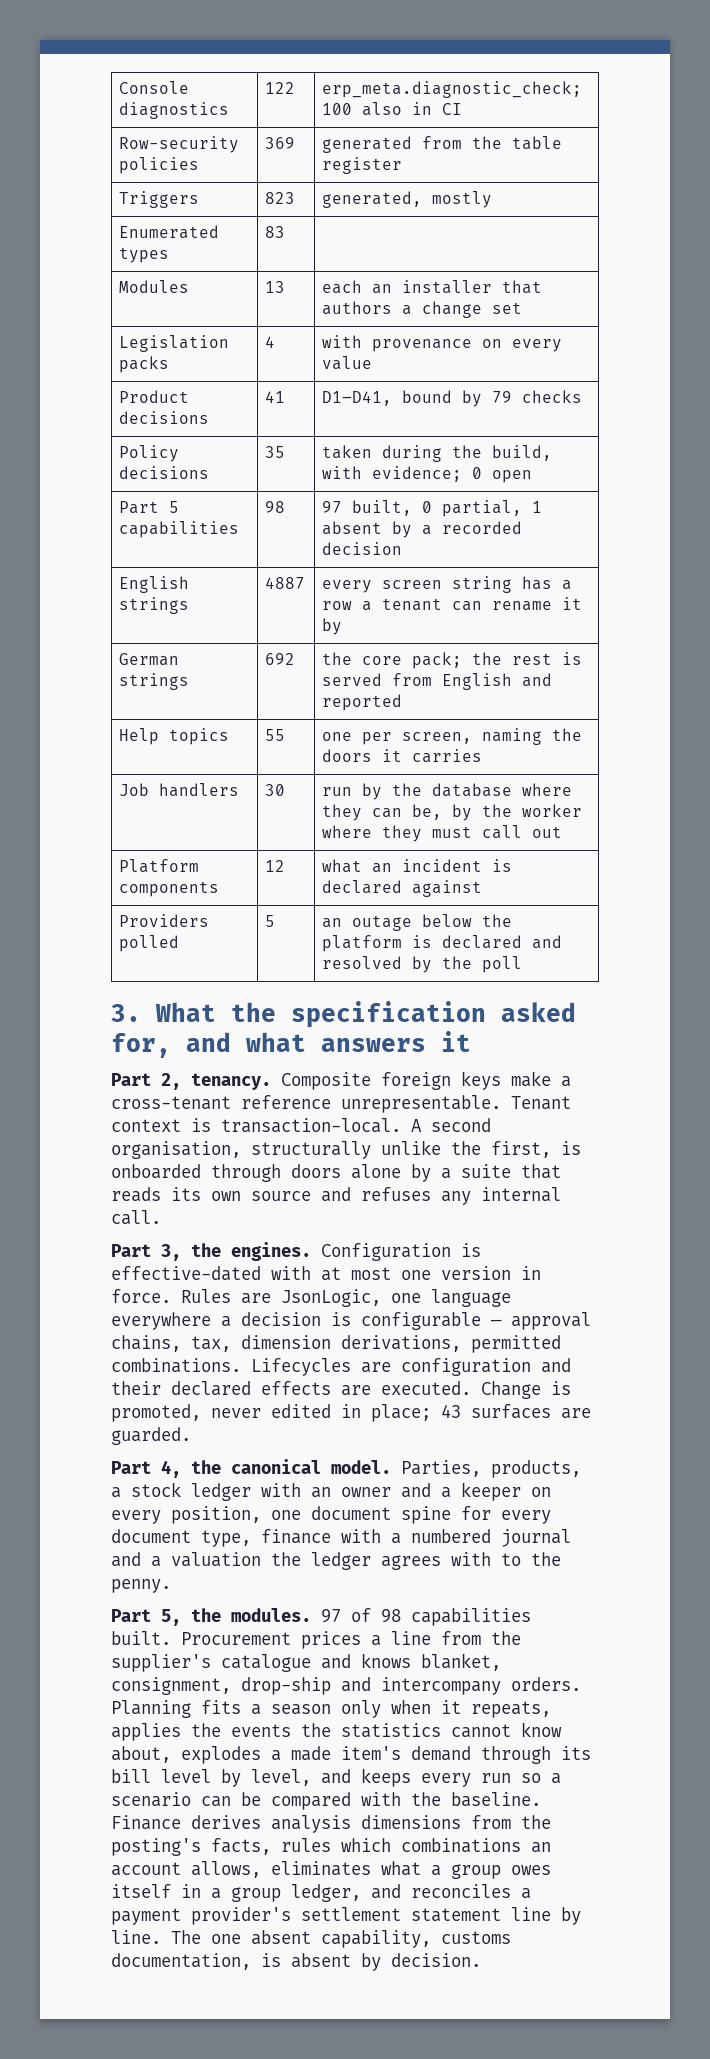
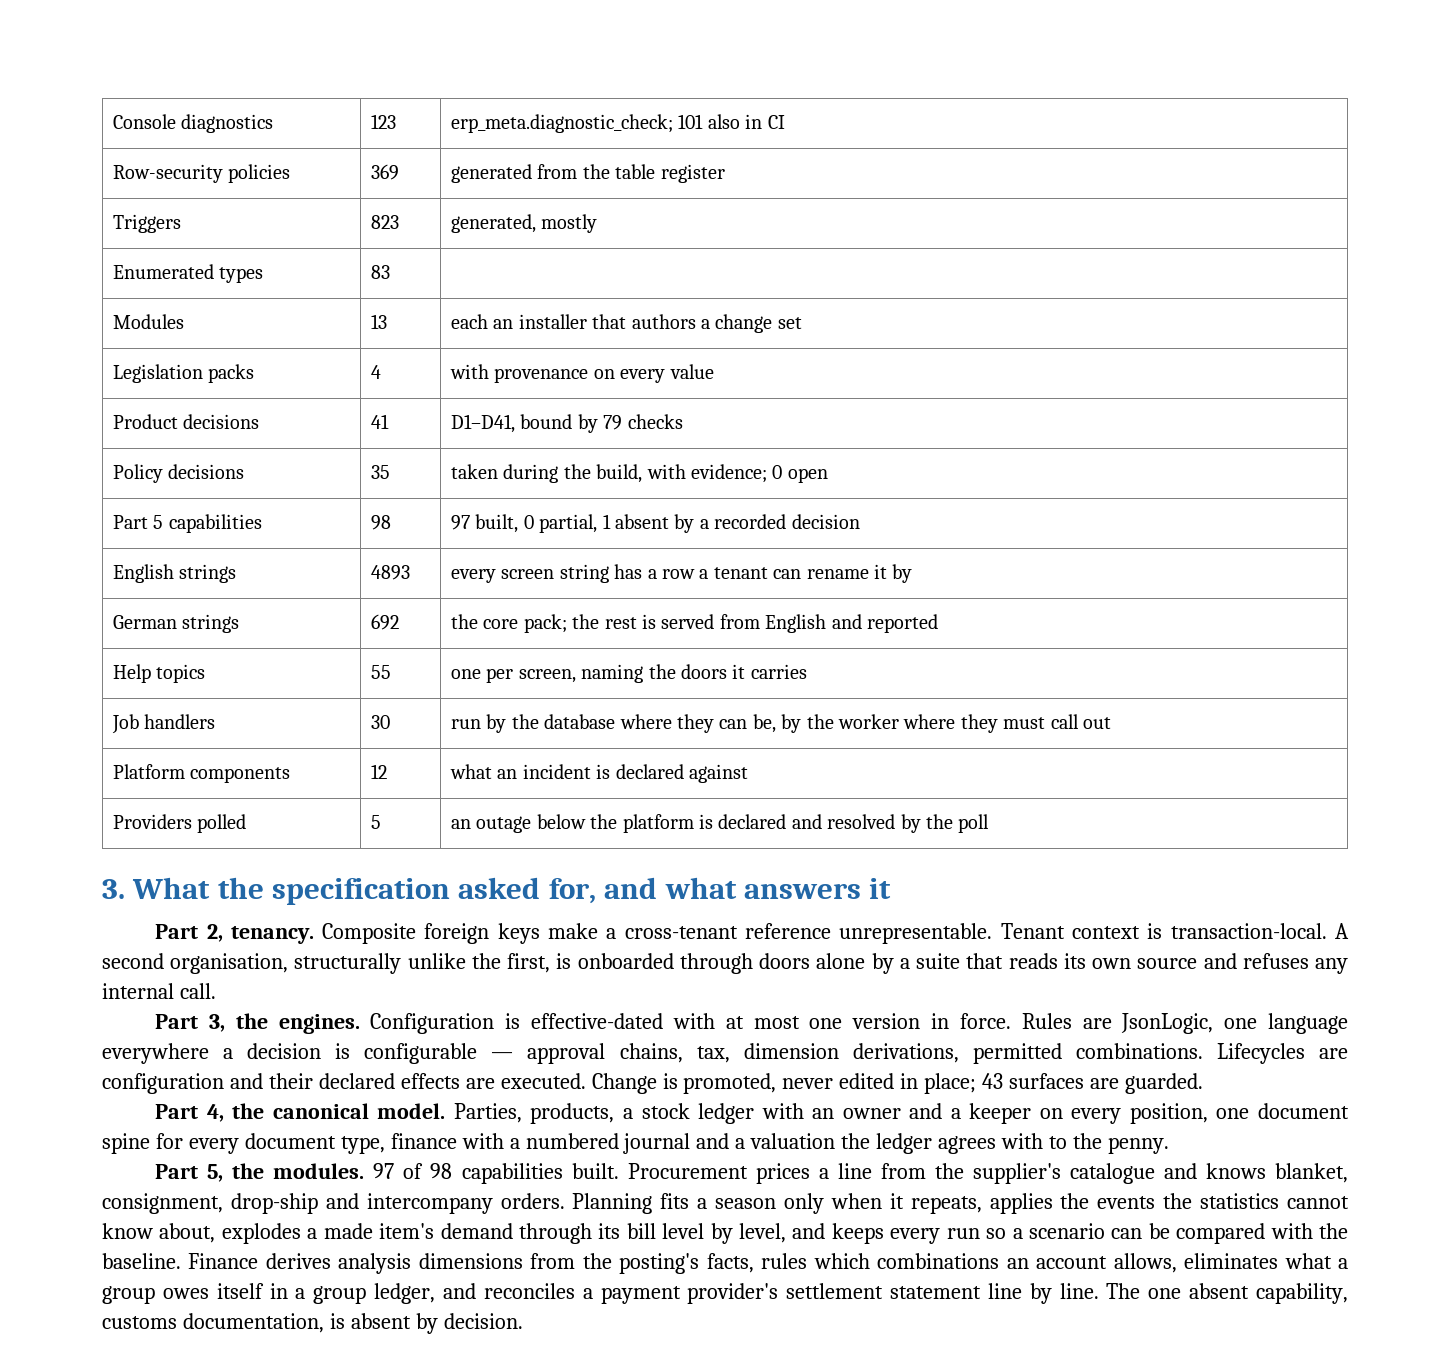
- Console diagnostics | 122 | erp_meta.diagnostic_check; 100 also in CI
+ Console diagnostics | 123 | erp_meta.diagnostic_check; 101 also in CI
- English strings | 4887 | every screen string has a row a tenant can rename it by
+ English strings | 4893 | every screen string has a row a tenant can rename it by

